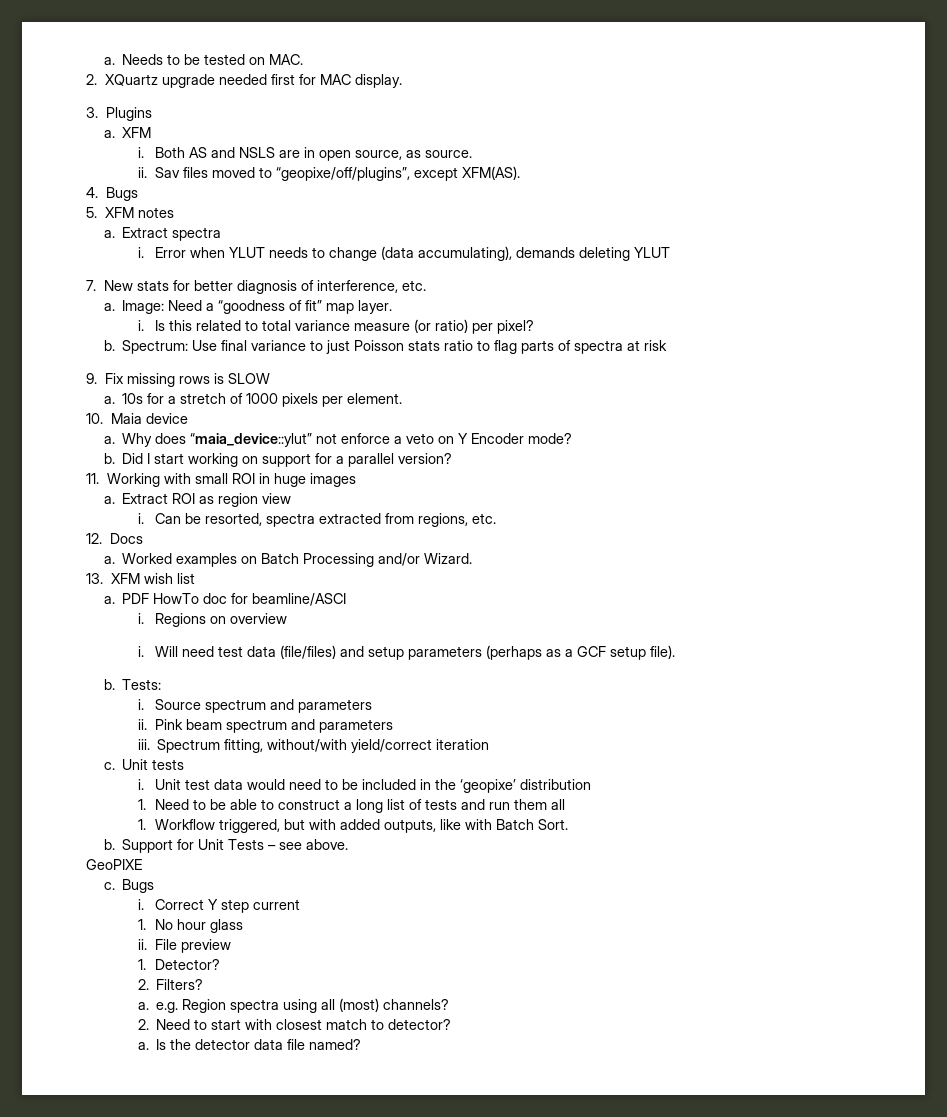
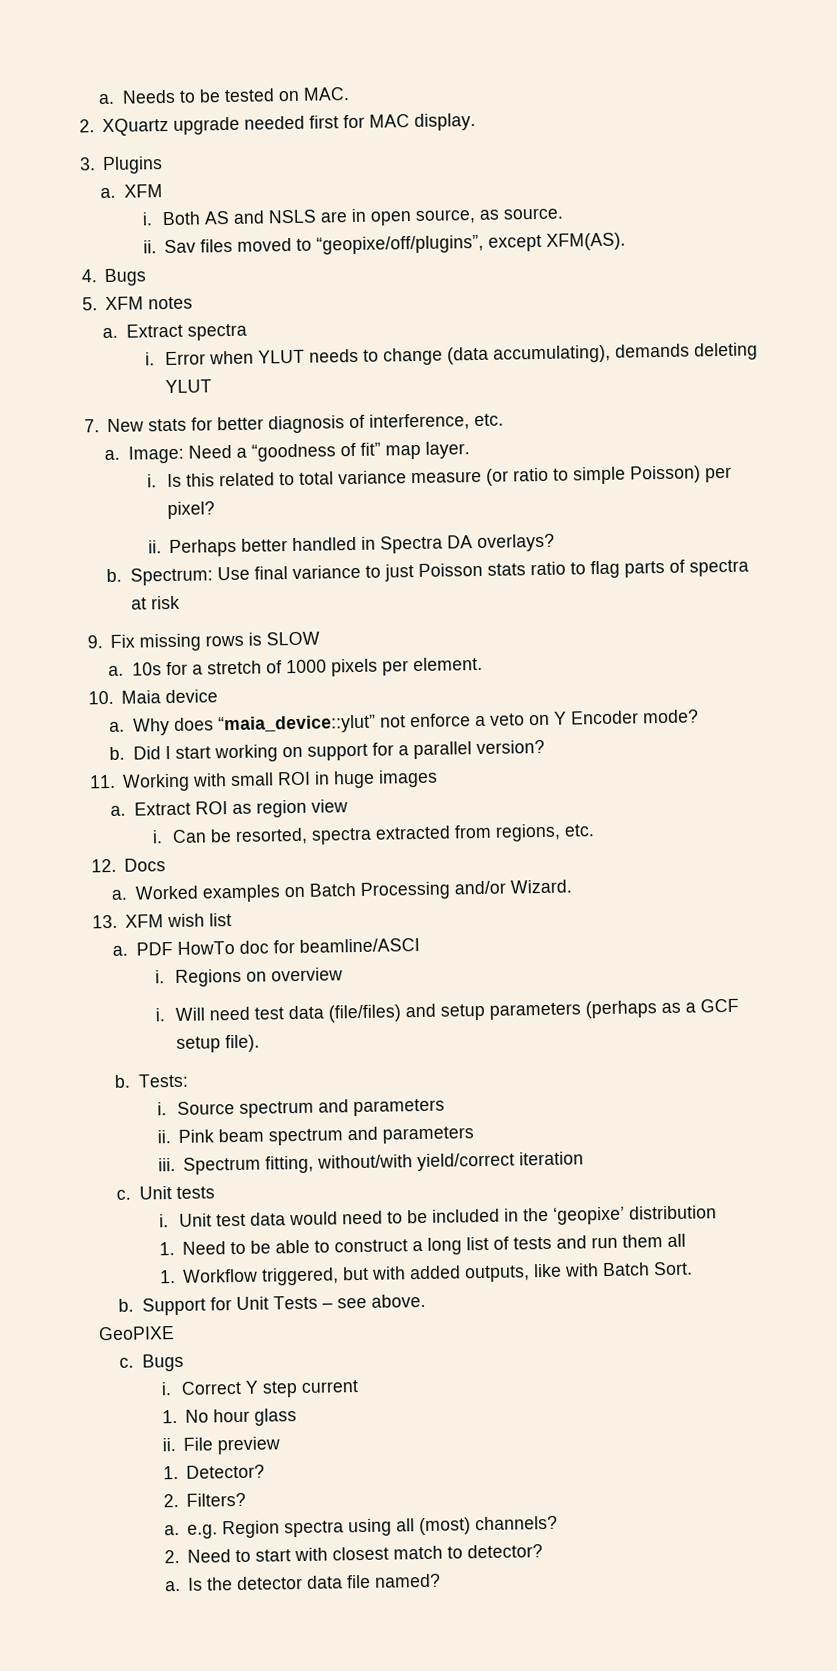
- Is this related to total variance measure (or ratio) per pixel?
+ Is this related to total variance measure (or ratio to simple Poisson) per pixel?
+ ii. Perhaps better handled in Spectra DA overlays?

